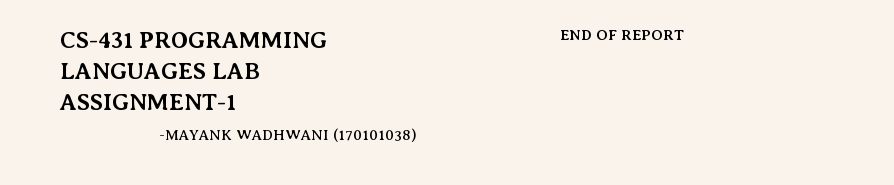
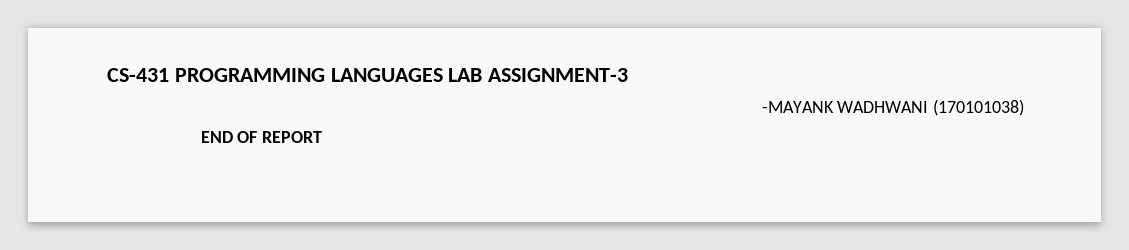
- CS-431 PROGRAMMING LANGUAGES LAB ASSIGNMENT-1
+ CS-431 PROGRAMMING LANGUAGES LAB ASSIGNMENT-3

